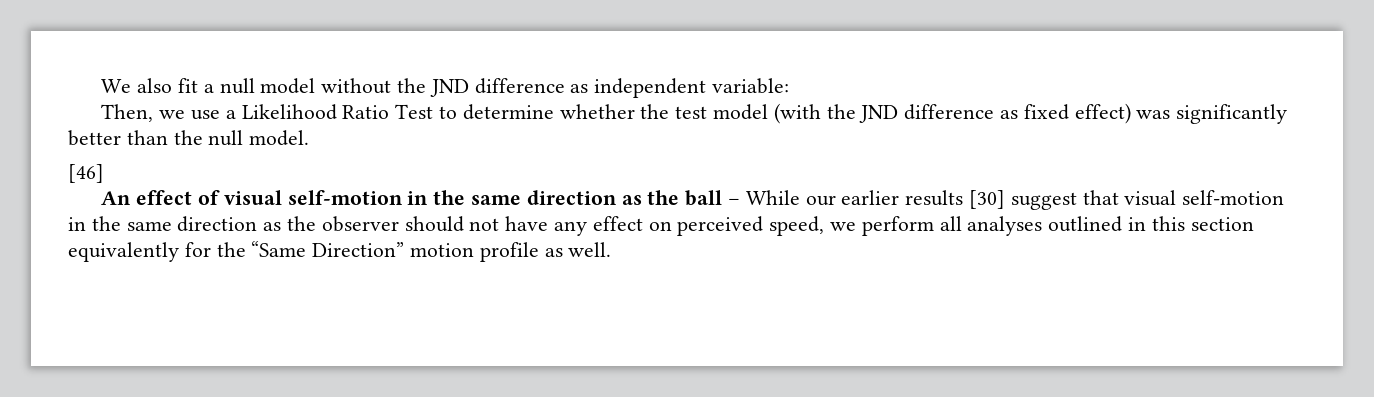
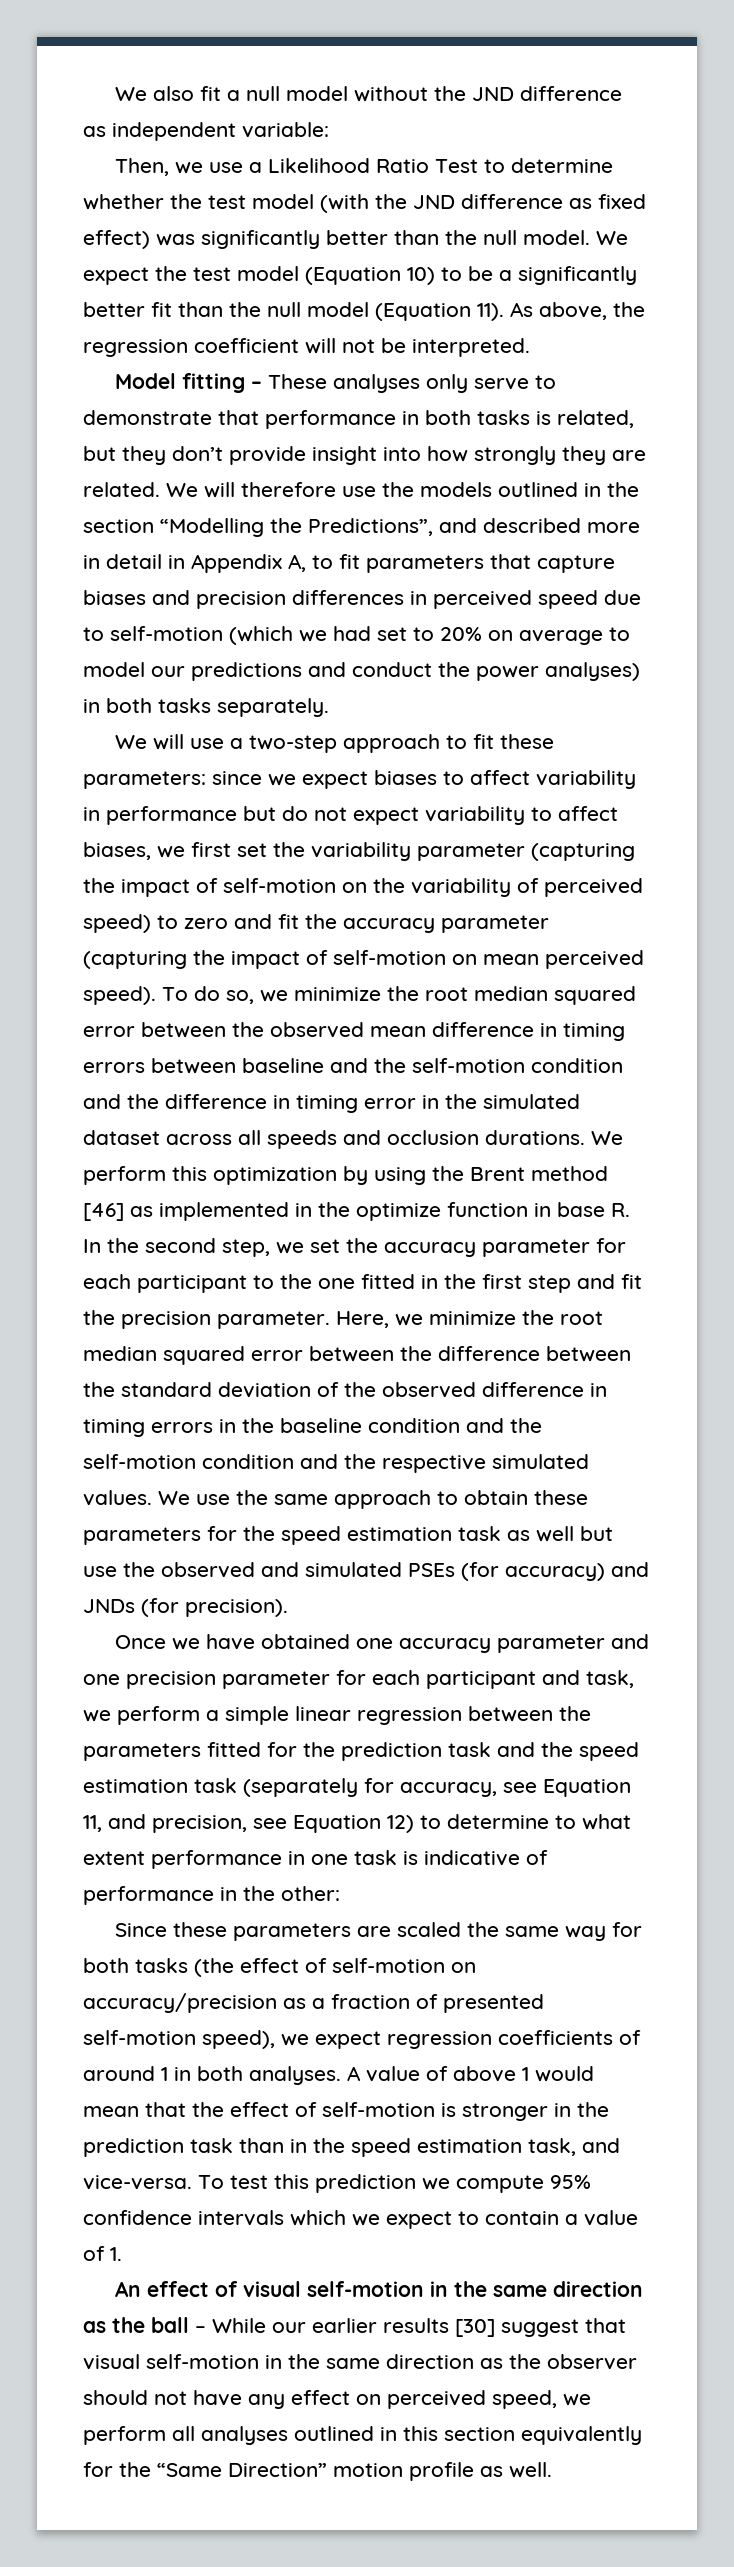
- Then, we use a Likelihood Ratio Test to determine whether the test model (with the JND difference as fixed effect) was significantly better than the null model.
- [46]
+ Then, we use a Likelihood Ratio Test to determine whether the test model (with the JND difference as fixed effect) was significantly better than the null model. We expect the test model (Equation 10) to be a significantly better fit than the null model (Equation 11). As above, the regression coefficient will not be interpreted.
+ Model fitting – These analyses only serve to demonstrate that performance in both tasks is related, but they don’t provide insight into how strongly they are related. We will therefore use the models outlined in the section “Modelling the Predictions”, and described more in detail in Appendix A, to fit parameters that capture biases and precision differences in perceived speed due to self-motion (which we had set to 20% on average to model our predictions and conduct the power analyses) in both tasks separately.
+ We will use a two-step approach to fit these parameters: since we expect biases to affect variability in performance but do not expect variability to affect biases, we first set the variability parameter (capturing the impact of self-motion on the variability of perceived speed) to zero and fit the accuracy parameter (capturing the impact of self-motion on mean perceived speed). To do so, we minimize the root median squared error between the observed mean difference in timing errors between baseline and the self-motion condition and the difference in timing error in the simulated dataset across all speeds and occlusion durations. We perform this optimization by using the Brent method [46] as implemented in the optimize function in base R. In the second step, we set the accuracy parameter for each participant to the one fitted in the first step and fit the precision parameter. Here, we minimize the root median squared error between the difference between the standard deviation of the observed difference in timing errors in the baseline condition and the self-motion condition and the respective simulated values. We use the same approach to obtain these parameters for the speed estimation task as well but use the observed and simulated PSEs (for accuracy) and JNDs (for precision).
+ Once we have obtained one accuracy parameter and one precision parameter for each participant and task, we perform a simple linear regression between the parameters fitted for the prediction task and the speed estimation task (separately for accuracy, see Equation 11, and precision, see Equation 12) to determine to what extent performance in one task is indicative of performance in the other:
+ Since these parameters are scaled the same way for both tasks (the effect of self-motion on accuracy/precision as a fraction of presented self-motion speed), we expect regression coefficients of around 1 in both analyses. A value of above 1 would mean that the effect of self-motion is stronger in the prediction task than in the speed estimation task, and vice-versa. To test this prediction we compute 95% confidence intervals which we expect to contain a value of 1.

